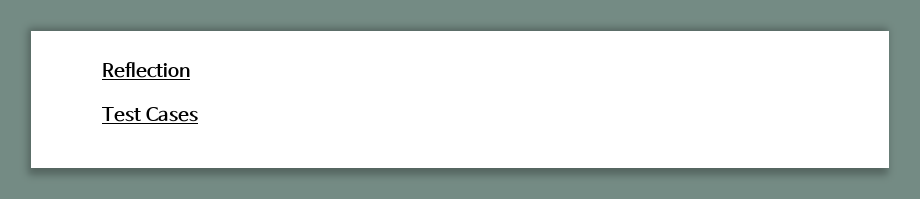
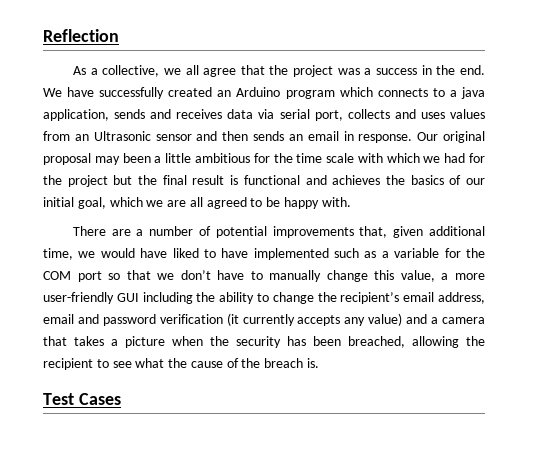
+ As a collective, we all agree that the project was a success in the end. We have successfully created an Arduino program which connects to a java application, sends and receives data via serial port, collects and uses values from an Ultrasonic sensor and then sends an email in response. Our original proposal may been a little ambitious for the time scale with which we had for the project but the final result is functional and achieves the basics of our initial goal, which we are all agreed to be happy with.
+ There are a number of potential improvements that, given additional time, we would have liked to have implemented such as a variable for the COM port so that we don’t have to manually change this value, a more user-friendly GUI including the ability to change the recipient’s email address, email and password verification (it currently accepts any value) and a camera that takes a picture when the security has been breached, allowing the recipient to see what the cause of the breach is.

